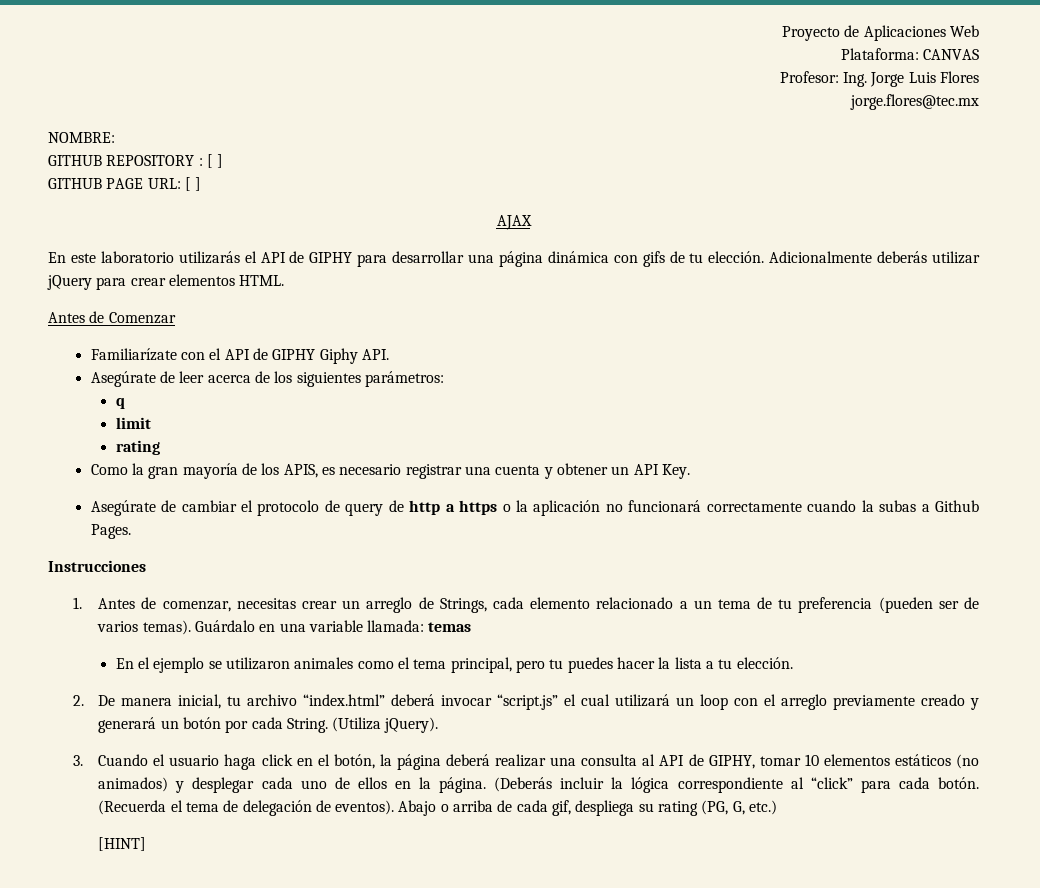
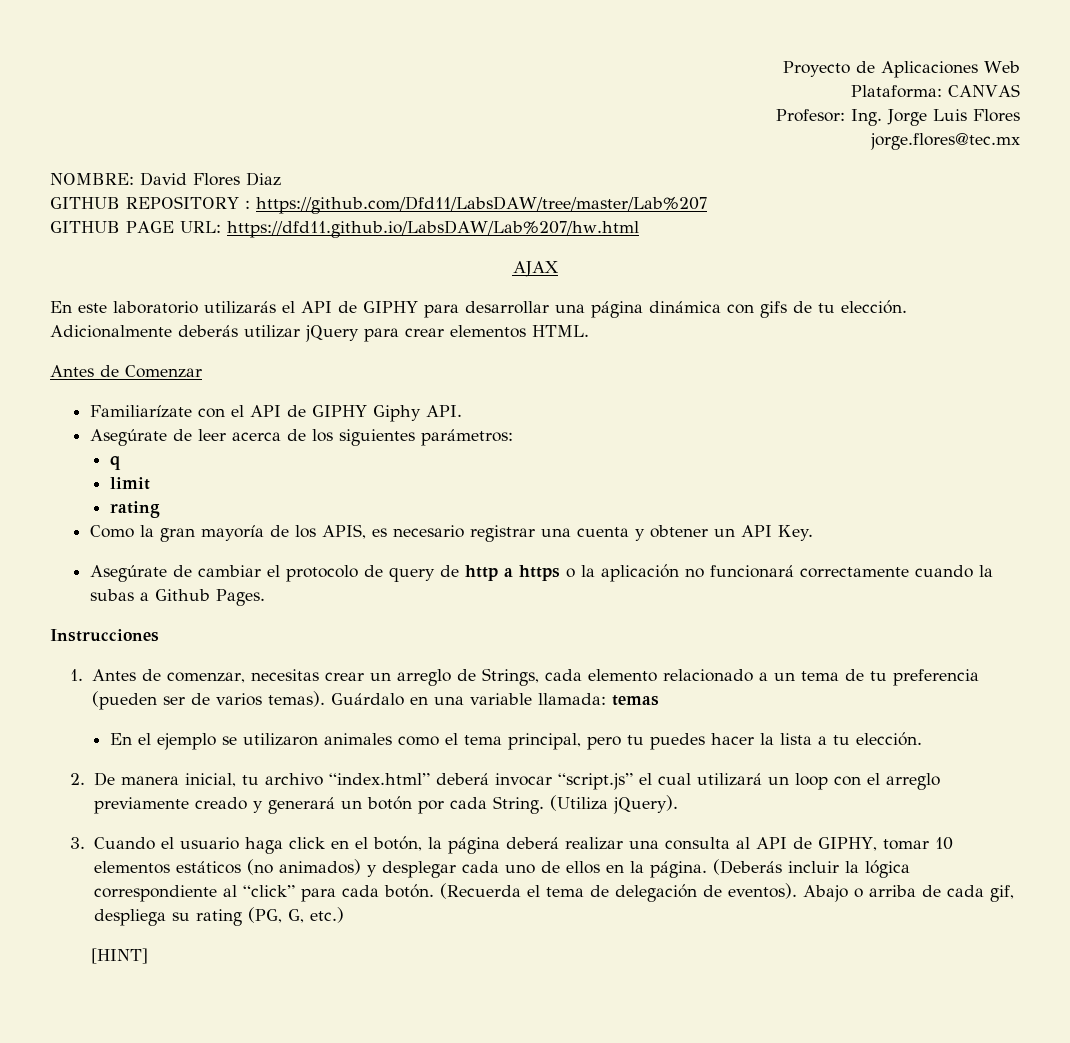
- NOMBRE:
+ NOMBRE: David Flores Diaz
- GITHUB REPOSITORY : [ ]
+ GITHUB REPOSITORY : https://github.com/Dfd11/LabsDAW/tree/master/Lab%207
- GITHUB PAGE URL: [ ]
+ GITHUB PAGE URL: https://dfd11.github.io/LabsDAW/Lab%207/hw.html

